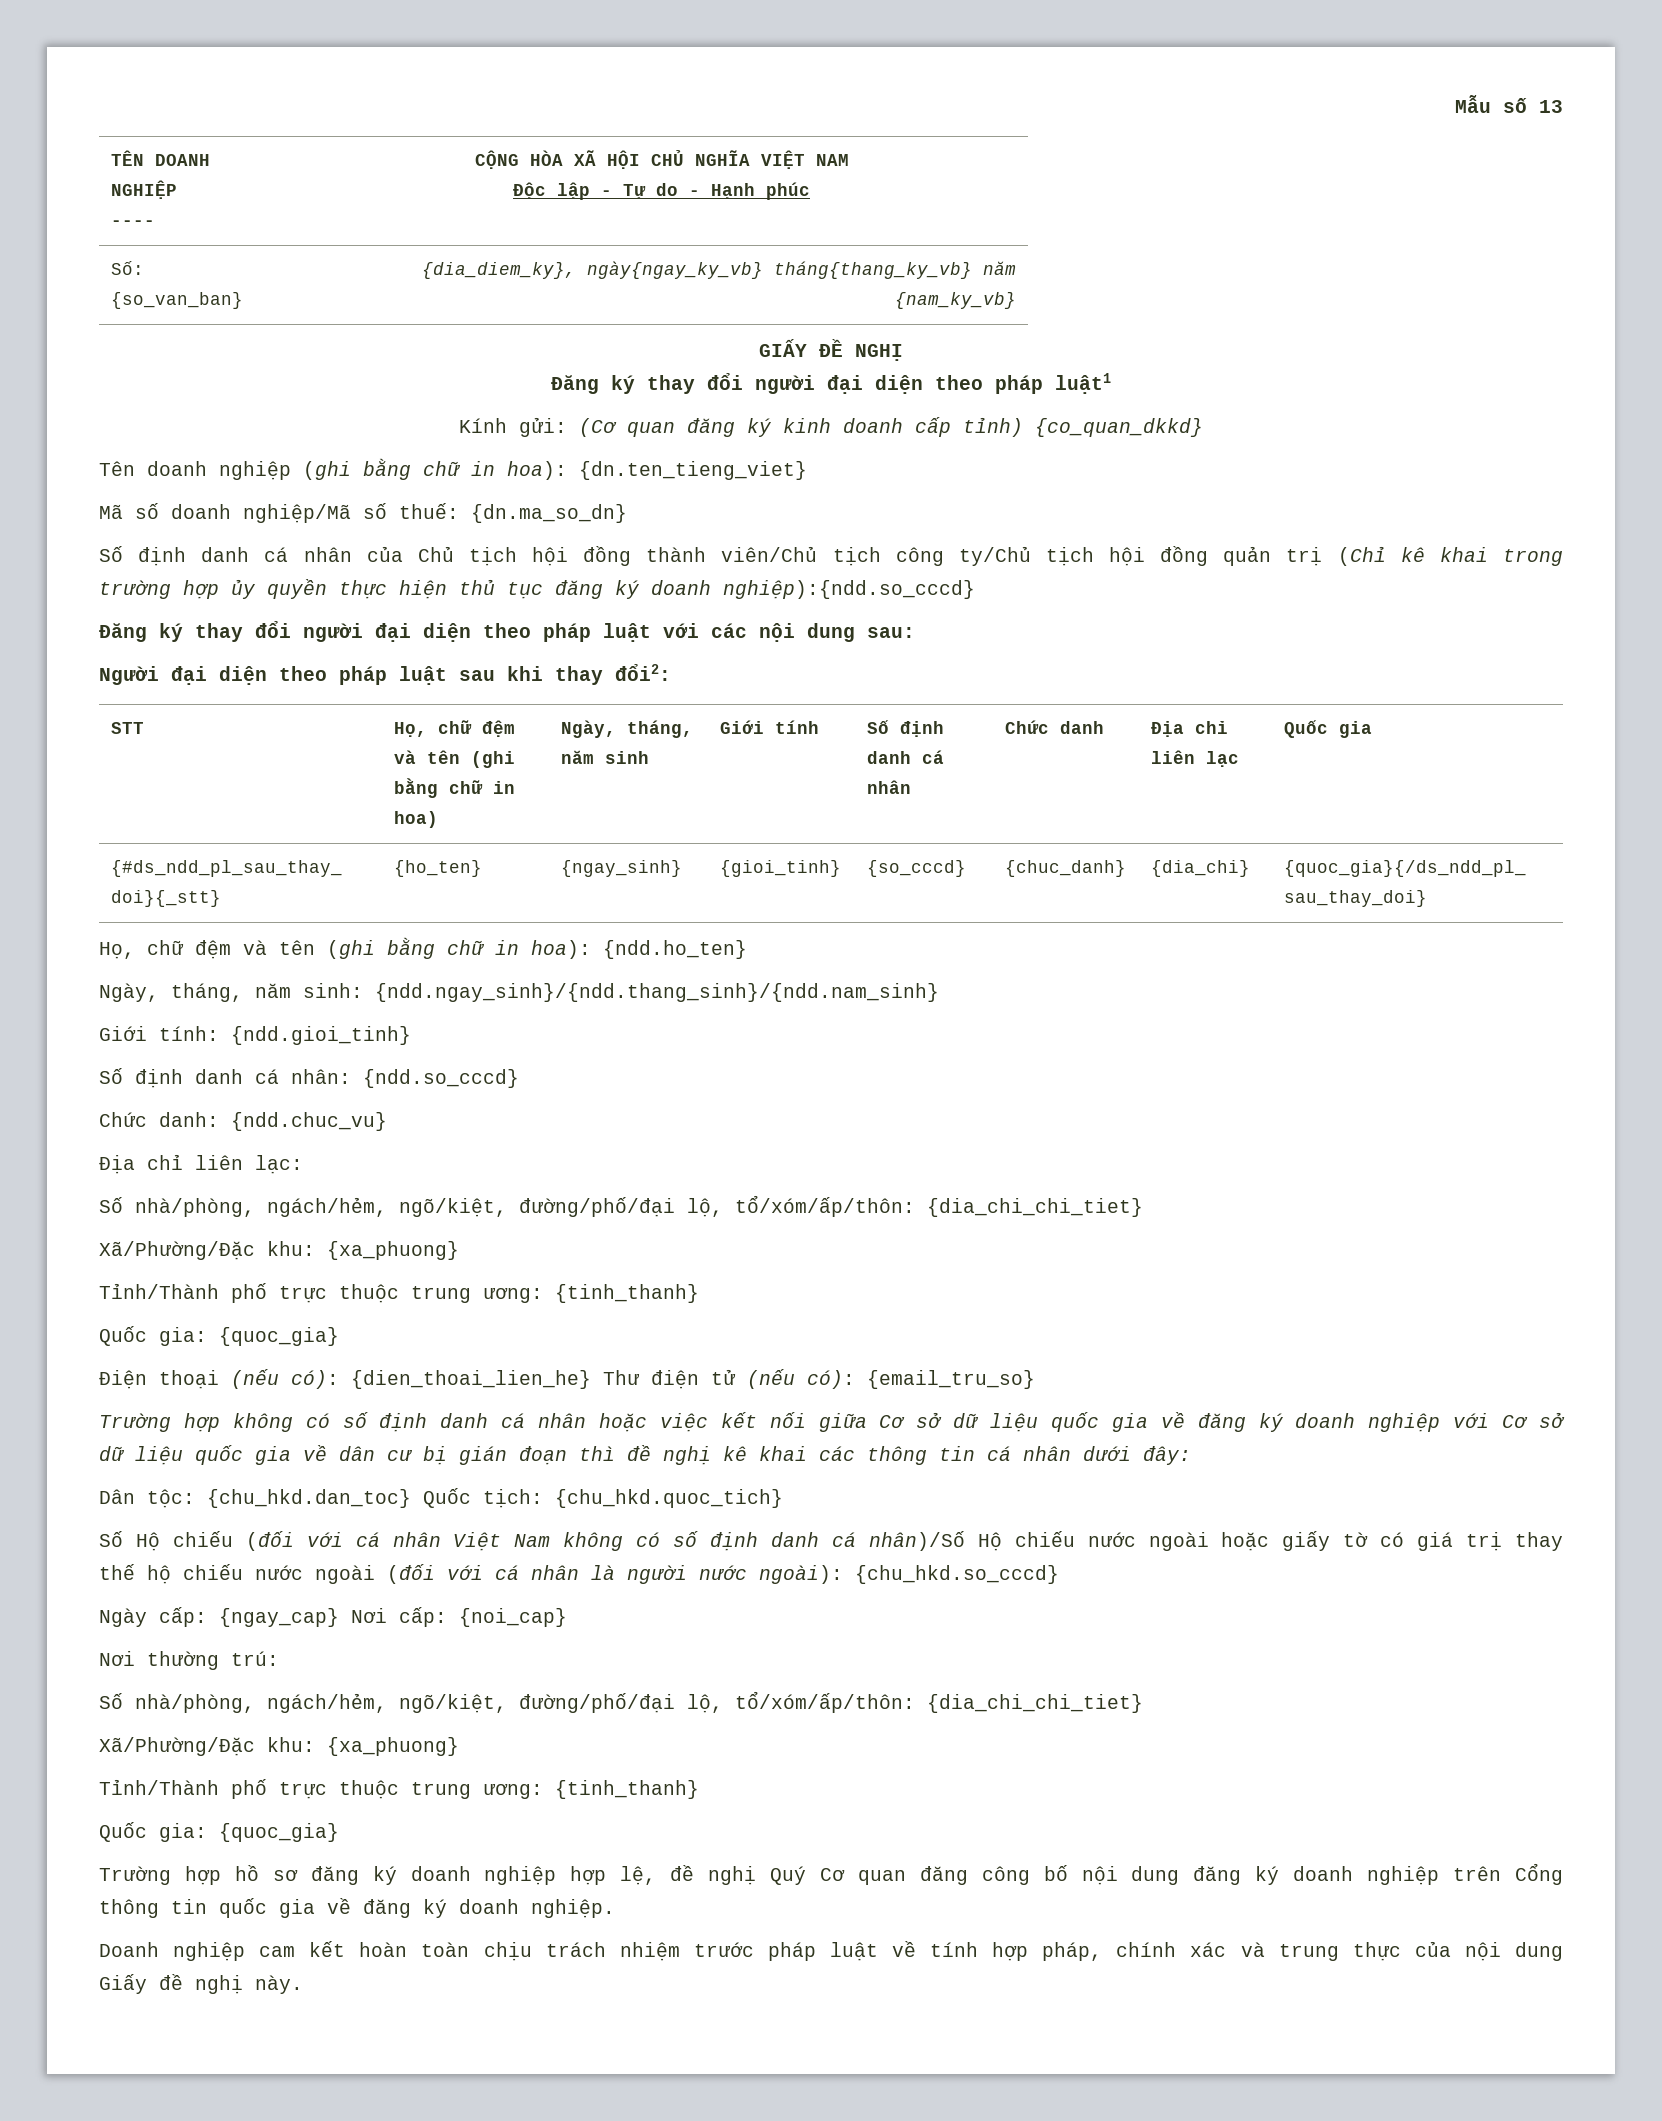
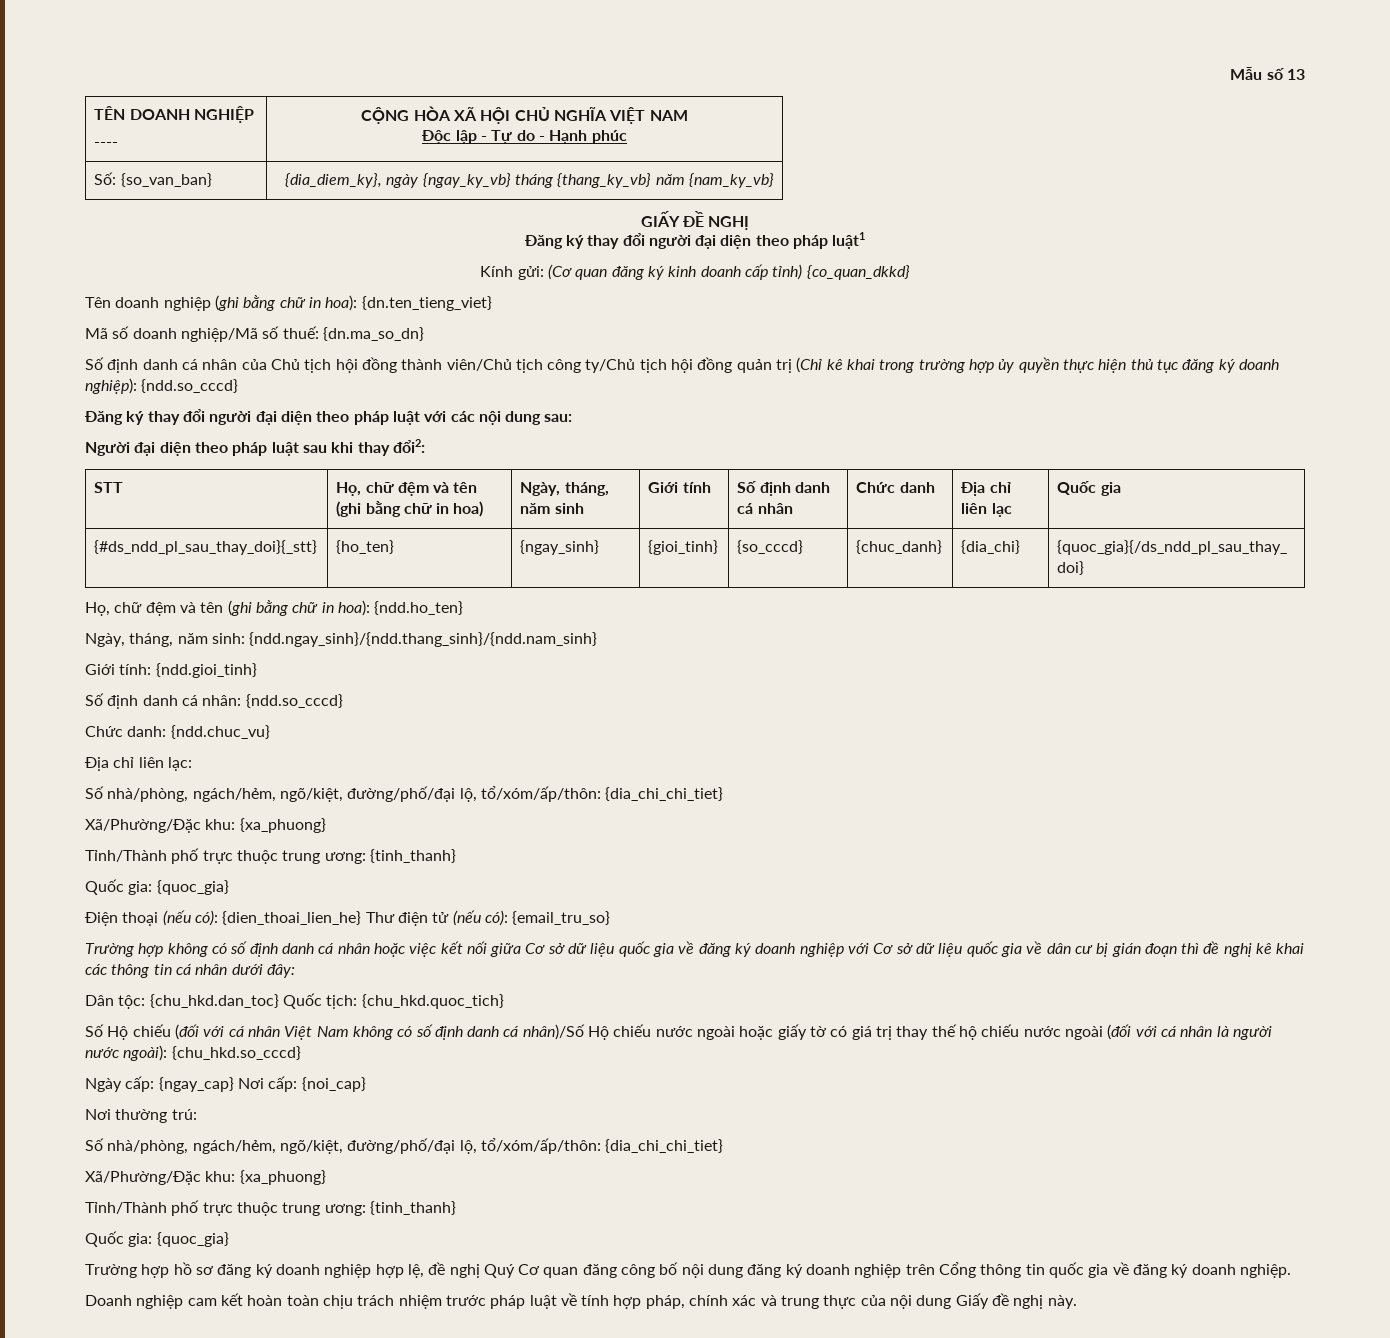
- Số: {so_van_ban} | {dia_diem_ky}, ngày{ngay_ky_vb} tháng{thang_ky_vb} năm {nam_ky_vb}
+ Số: {so_van_ban} | {dia_diem_ky}, ngày {ngay_ky_vb} tháng {thang_ky_vb} năm {nam_ky_vb}
- Số định danh cá nhân của Chủ tịch hội đồng thành viên/Chủ tịch công ty/Chủ tịch hội đồng quản trị (Chỉ kê khai trong trường hợp ủy quyền thực hiện thủ tục đăng ký doanh nghiệp):{ndd.so_cccd}
+ Số định danh cá nhân của Chủ tịch hội đồng thành viên/Chủ tịch công ty/Chủ tịch hội đồng quản trị (Chỉ kê khai trong trường hợp ủy quyền thực hiện thủ tục đăng ký doanh nghiệp): {ndd.so_cccd}

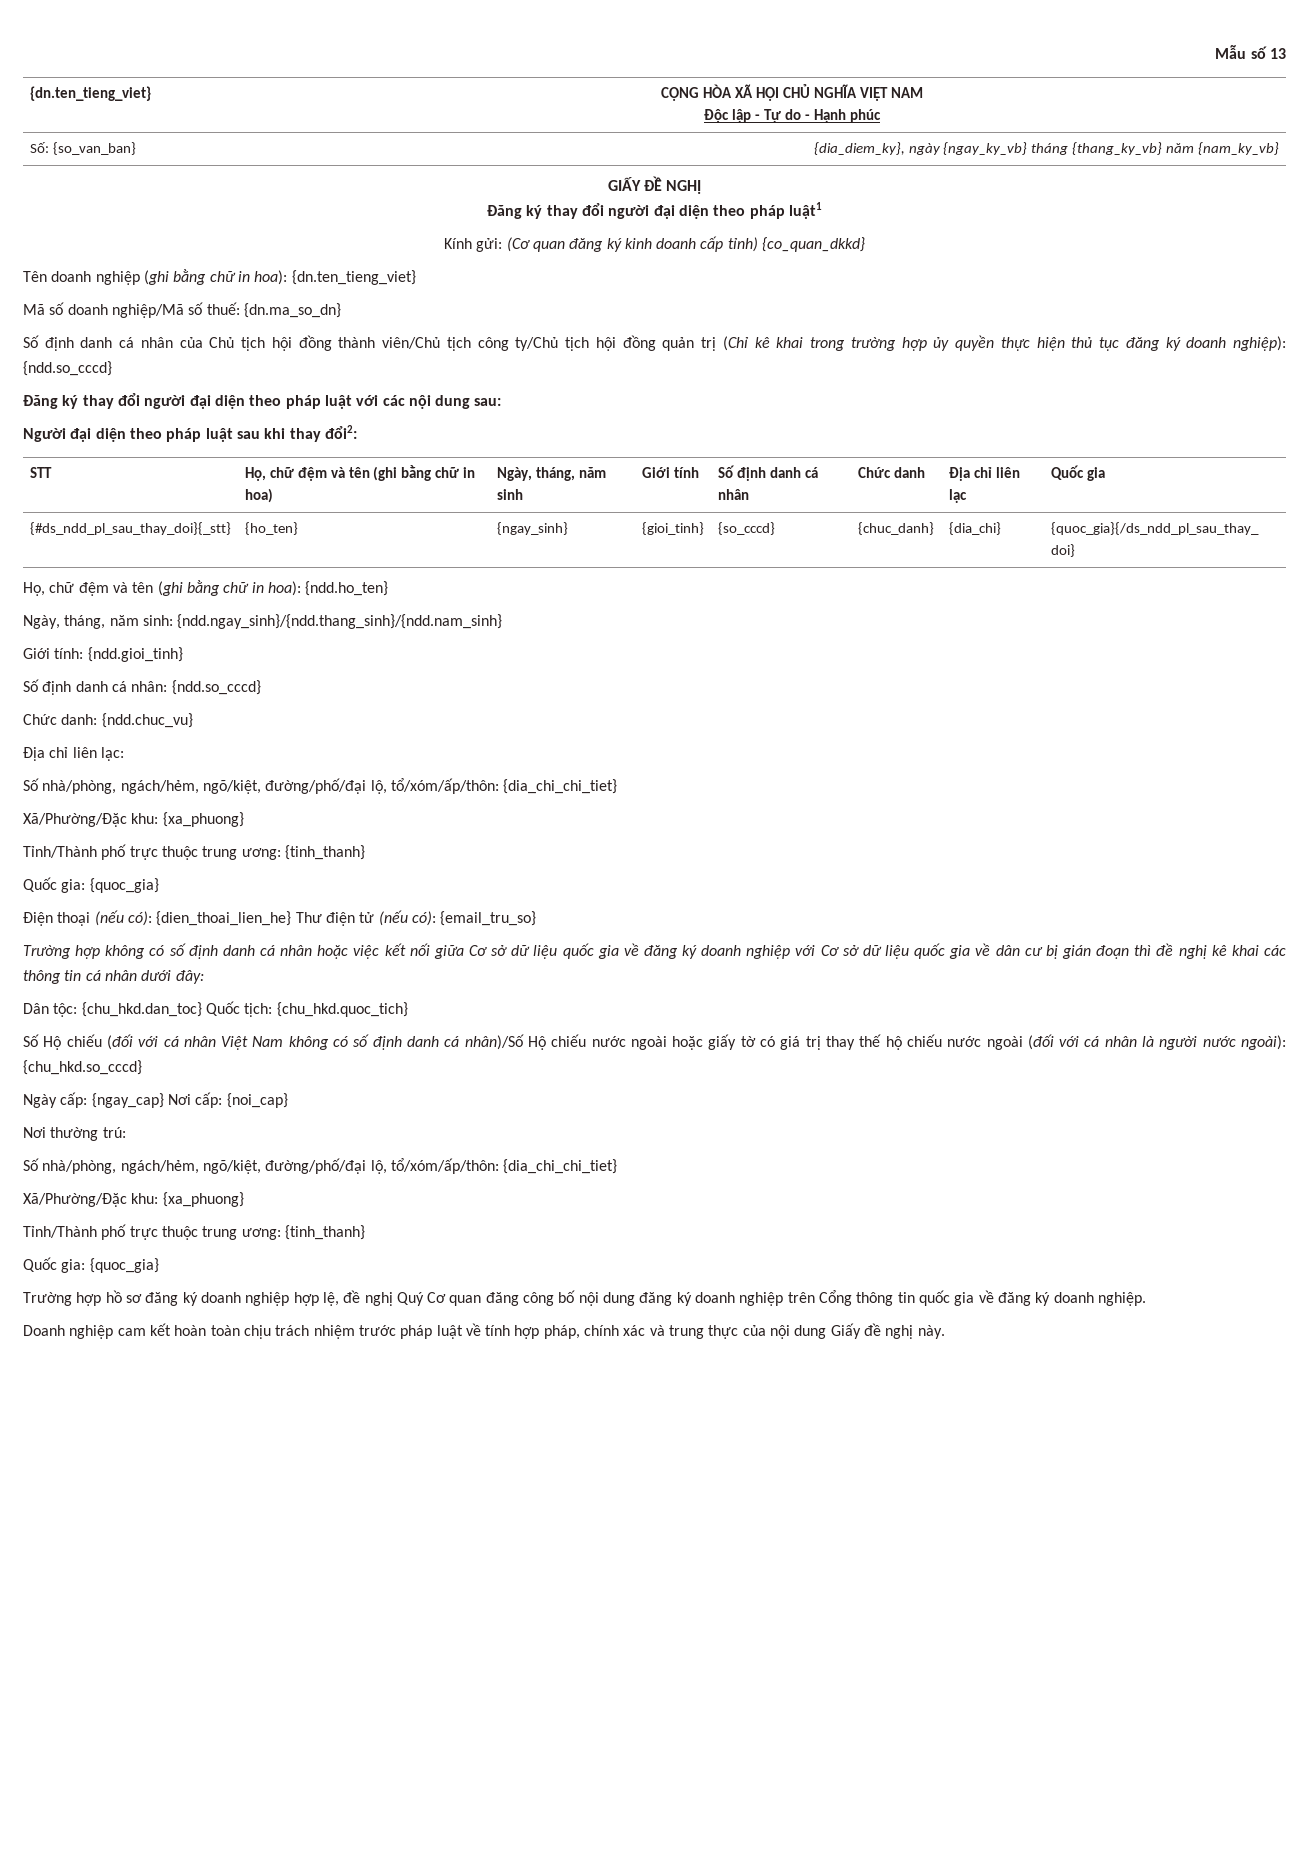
- TÊN DOANH NGHIỆP
- ---- | CỘNG HÒA XÃ HỘI CHỦ NGHĨA VIỆT NAM
+ {dn.ten_tieng_viet} | CỘNG HÒA XÃ HỘI CHỦ NGHĨA VIỆT NAM

